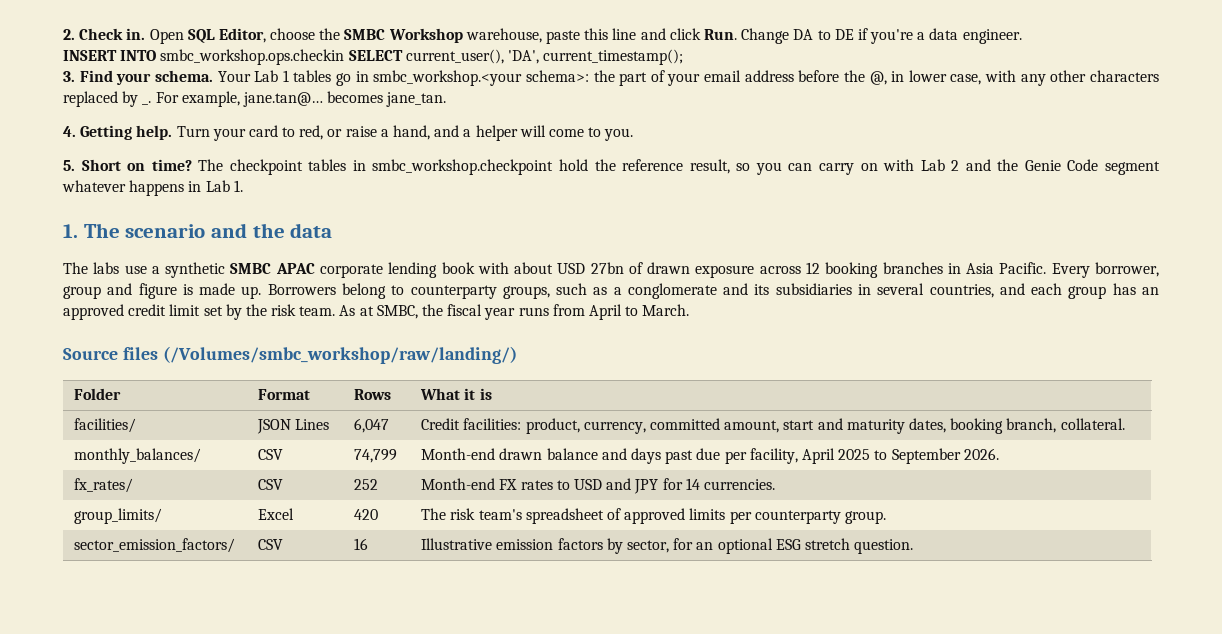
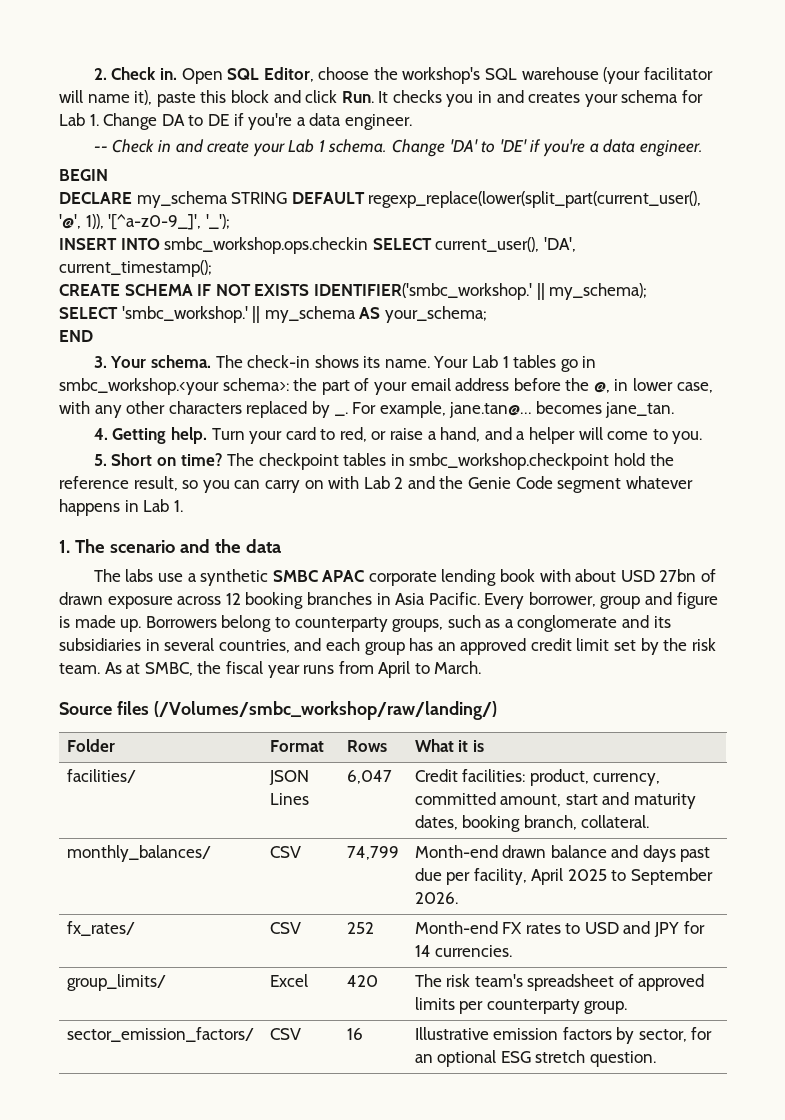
- Open SQL Editor, choose the SMBC Workshop warehouse, paste this line and click Run. Change DA to DE if you're a data engineer.
+ Open SQL Editor, choose the workshop's SQL warehouse (your facilitator will name it), paste this block and click Run. It checks you in and creates your schema for Lab 1. Change DA to DE if you're a data engineer.
+ -- Check in and create your Lab 1 schema. Change 'DA' to 'DE' if you're a data engineer.
+ BEGIN
+ DECLARE my_schema STRING DEFAULT regexp_replace(lower(split_part(current_user(), '@', 1)), '[^a-z0-9_]', '_');
- 3. Find your schema.
+ CREATE SCHEMA IF NOT EXISTS IDENTIFIER('smbc_workshop.' || my_schema);
+ SELECT 'smbc_workshop.' || my_schema AS your_schema;
+ END
+ 3. Your schema. The check-in shows its name.

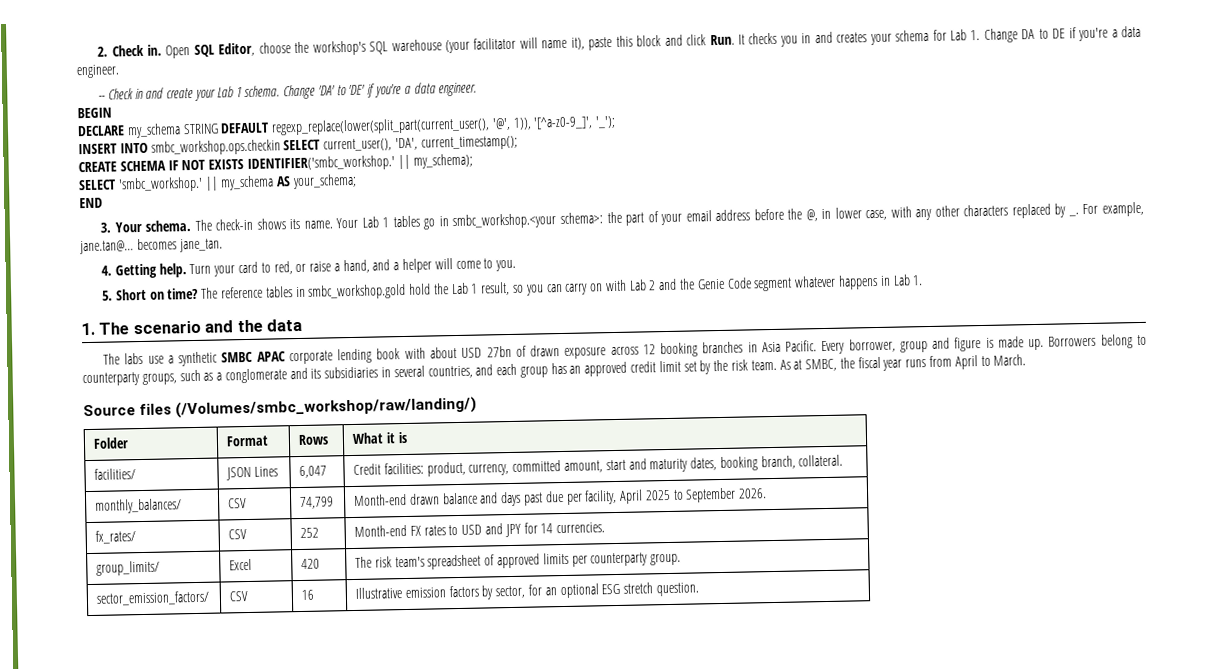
- The checkpoint tables in smbc_workshop.checkpoint hold the reference result, so you can carry on with Lab 2 and the Genie Code segment whatever happens in Lab 1.
+ The reference tables in smbc_workshop.gold hold the Lab 1 result, so you can carry on with Lab 2 and the Genie Code segment whatever happens in Lab 1.

